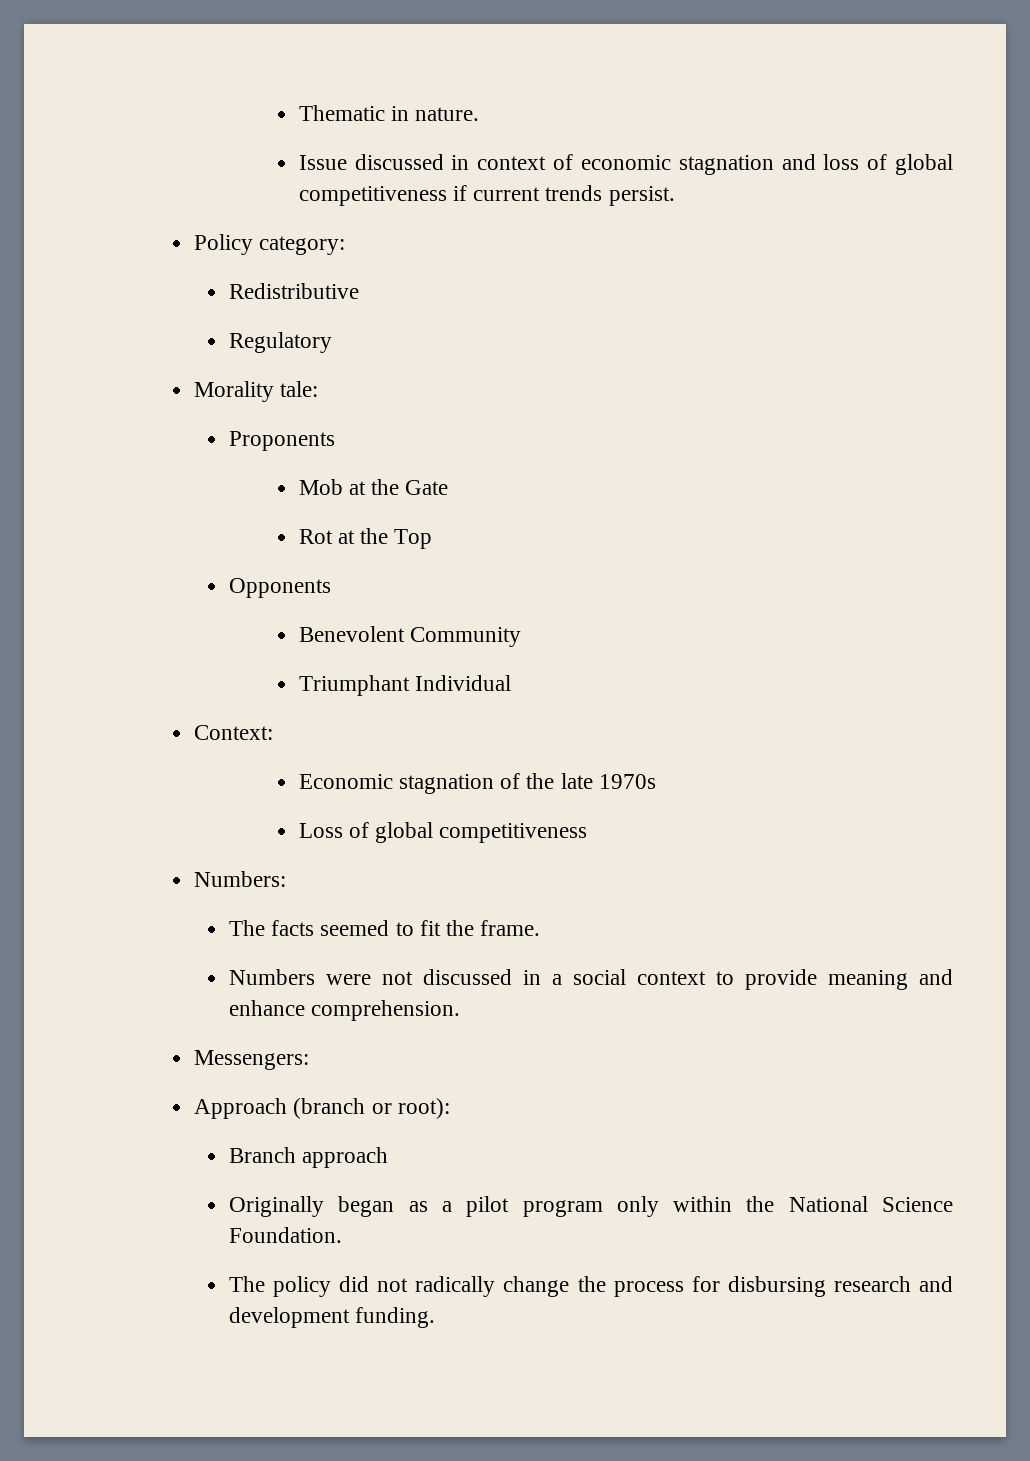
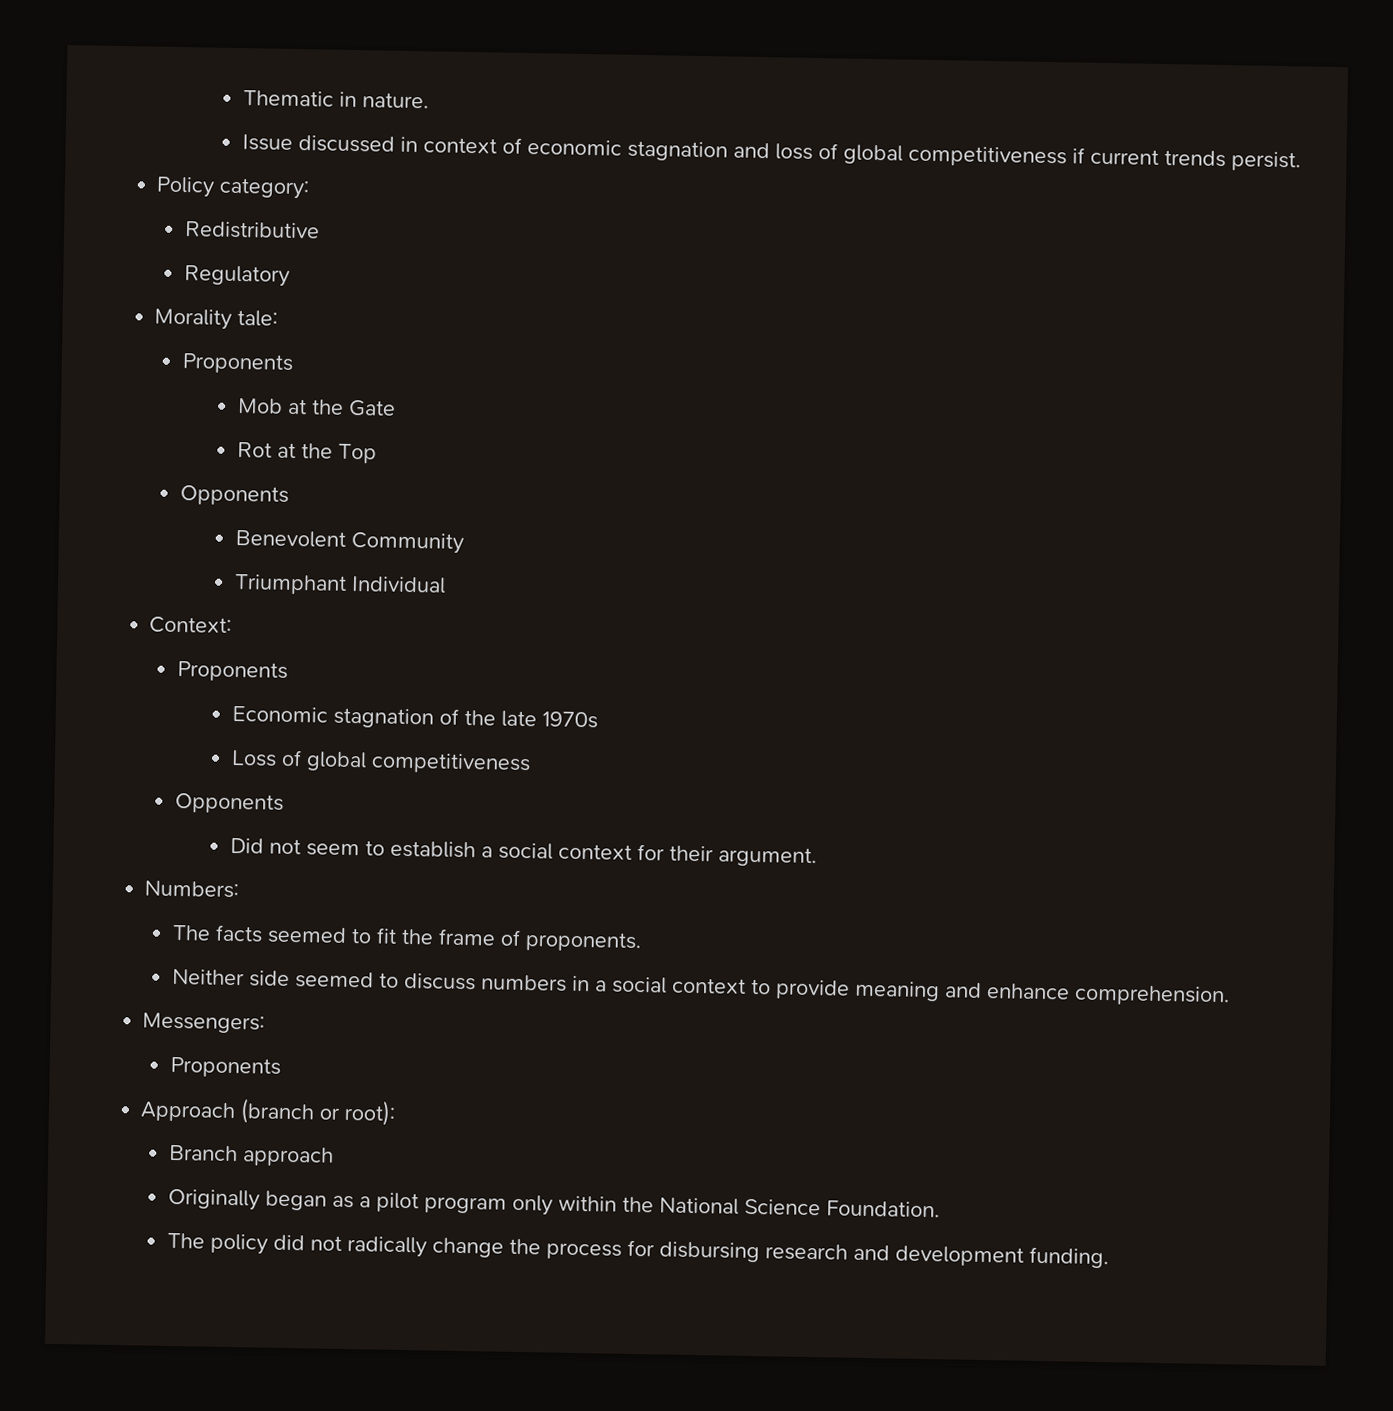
  Context:
+ Proponents
  Loss of global competitiveness
+ Opponents
+ Did not seem to establish a social context for their argument.
- The facts seemed to fit the frame.
- Numbers were not discussed in a social context to provide meaning and enhance comprehension.
+ The facts seemed to fit the frame of proponents.
+ Neither side seemed to discuss numbers in a social context to provide meaning and enhance comprehension.
  Messengers:
+ Proponents

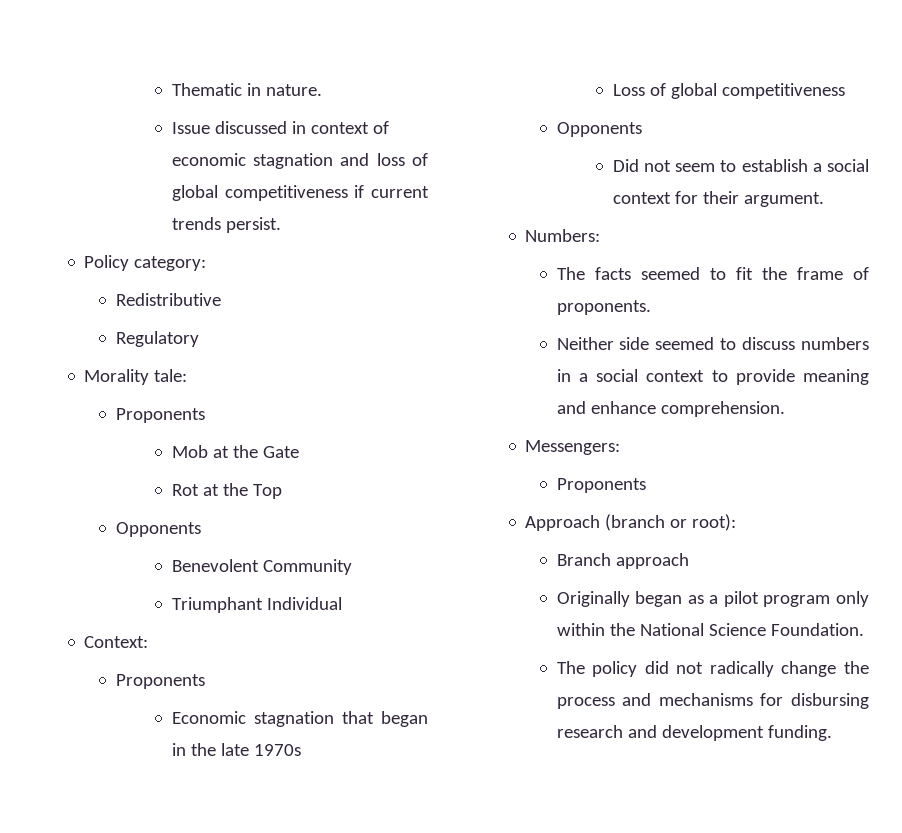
- Economic stagnation of the late 1970s
+ Economic stagnation that began in the late 1970s
- The policy did not radically change the process for disbursing research and development funding.
+ The policy did not radically change the process and mechanisms for disbursing research and development funding.

